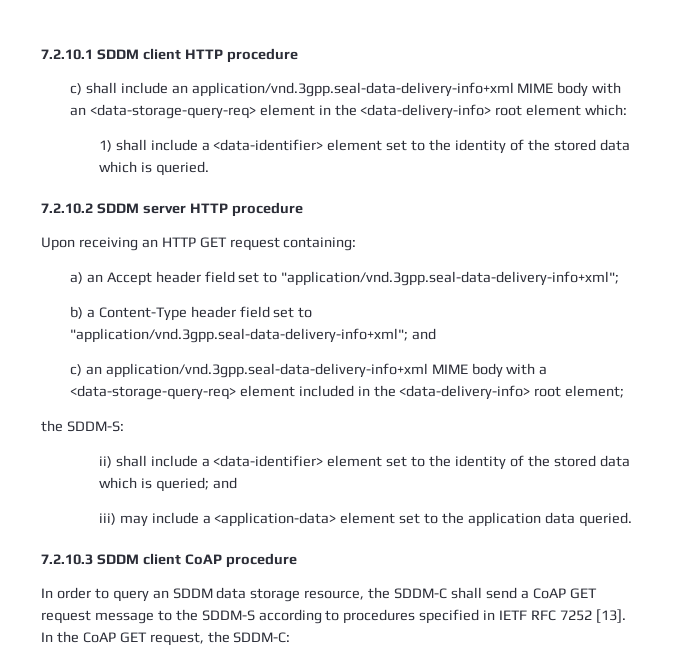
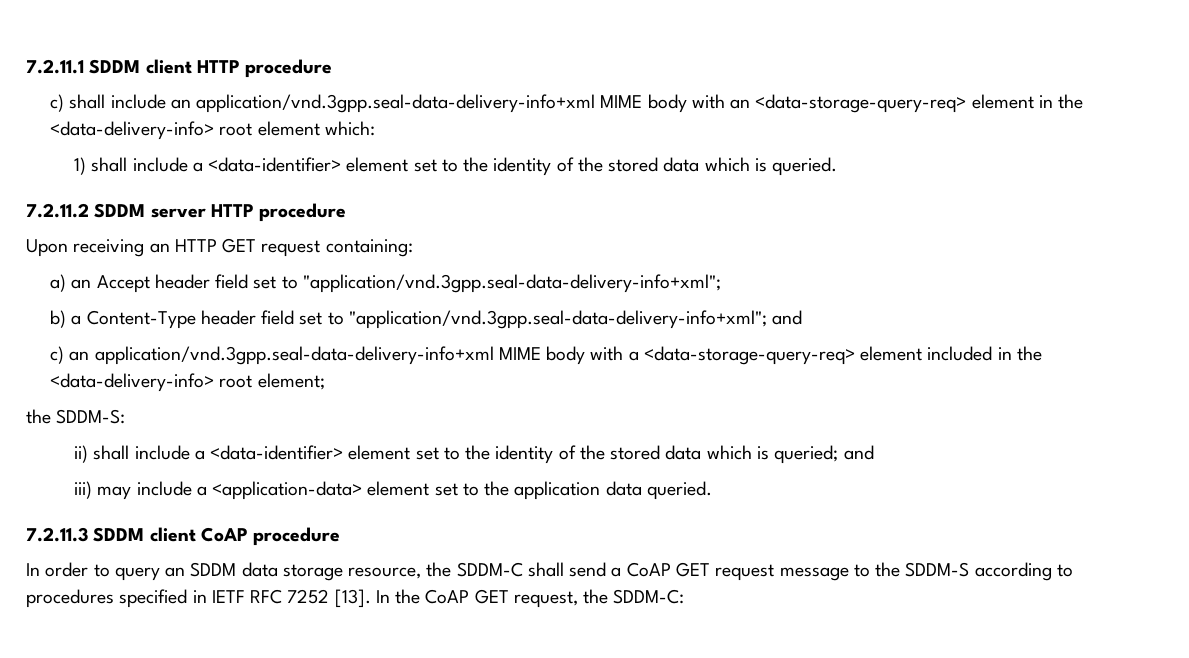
- 7.2.10.1 SDDM client HTTP procedure
+ 7.2.11.1 SDDM client HTTP procedure
- 7.2.10.2 SDDM server HTTP procedure
+ 7.2.11.2 SDDM server HTTP procedure
- 7.2.10.3 SDDM client CoAP procedure
+ 7.2.11.3 SDDM client CoAP procedure

